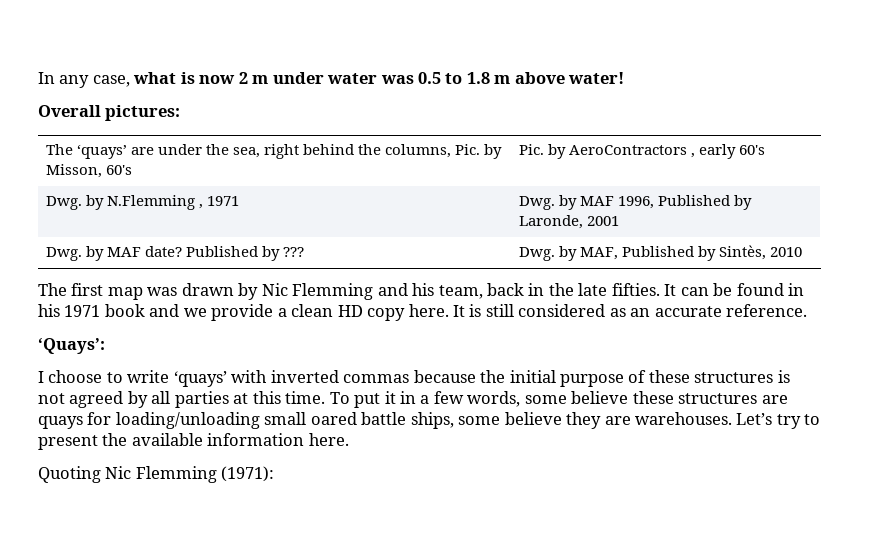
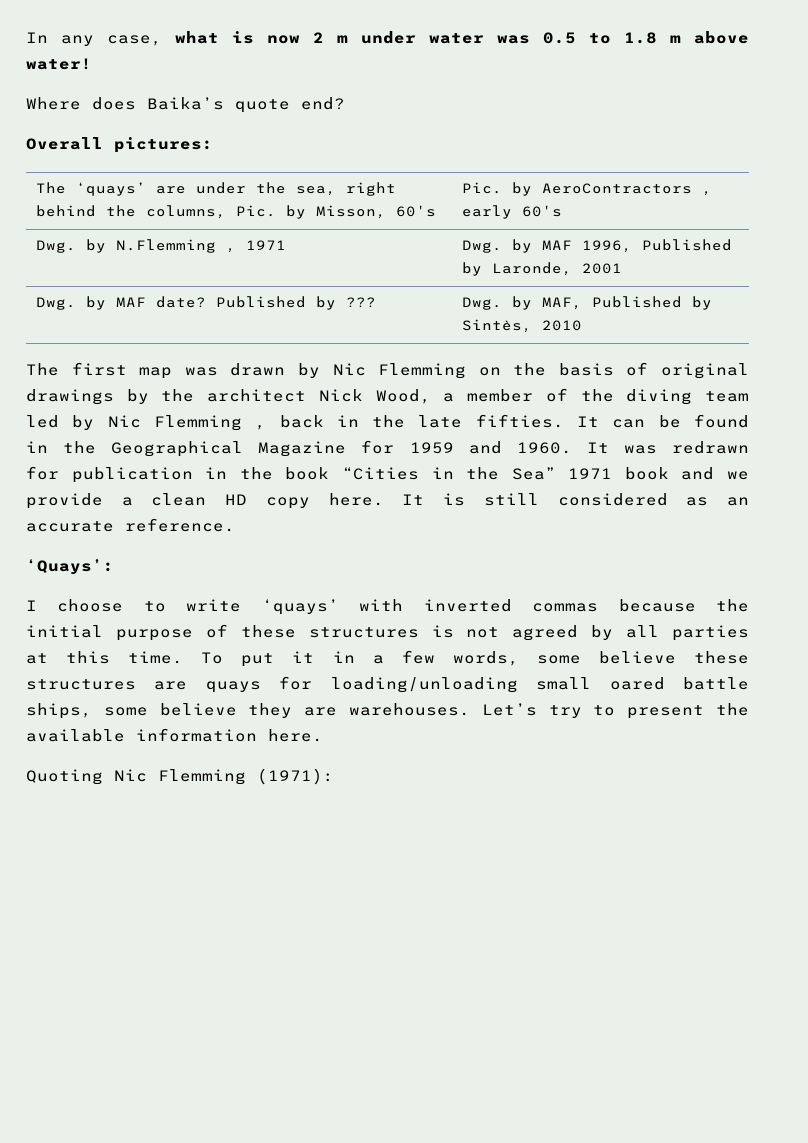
+ Where does Baika’s quote end?
- The first map was drawn by Nic Flemming and his team, back in the late fifties.
+ The first map was drawn by Nic Flemming on the basis of original drawings by the architect Nick Wood, a member of the diving team led by Nic Flemming , back in the late fifties.
- It can be found in his 1971 book and we provide a clean HD copy here.
+ It can be found in the Geographical Magazine for 1959 and 1960. It was redrawn for publication in the book “Cities in the Sea” 1971 book and we provide a clean HD copy here.

